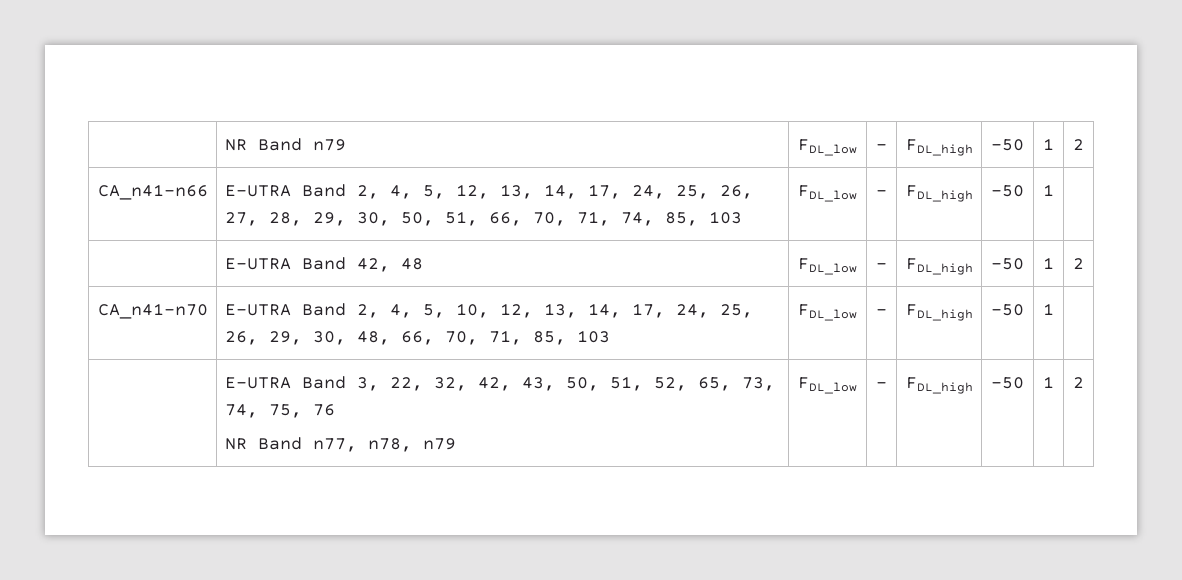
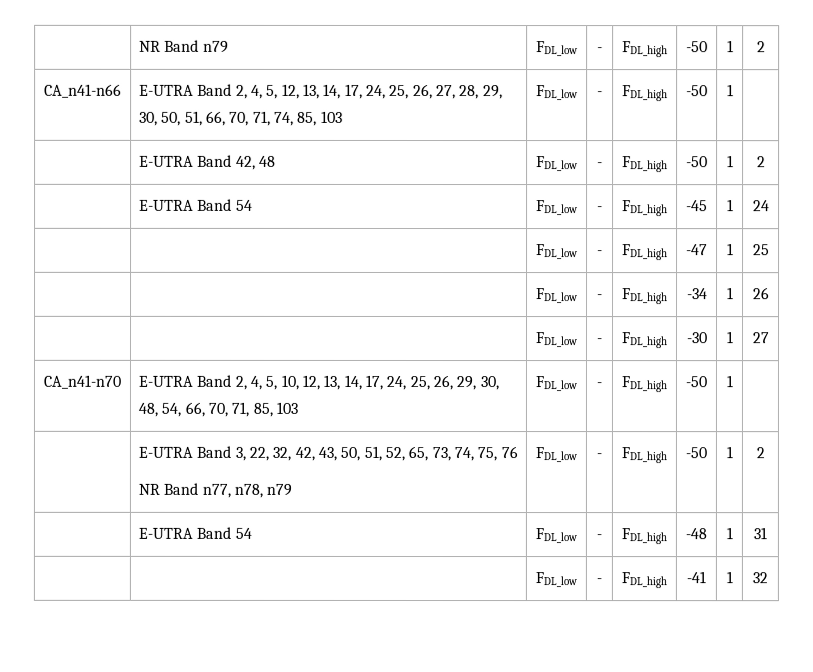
+ | E-UTRA Band 54 | FDL_low | - | FDL_high | -45 | 1 | 24
+ | | FDL_low | - | FDL_high | -47 | 1 | 25
+ | | FDL_low | - | FDL_high | -34 | 1 | 26
+ | | FDL_low | - | FDL_high | -30 | 1 | 27
- CA_n41-n70 | E-UTRA Band 2, 4, 5, 10, 12, 13, 14, 17, 24, 25, 26, 29, 30, 48, 66, 70, 71, 85, 103 | FDL_low | - | FDL_high | -50 | 1 |
+ CA_n41-n70 | E-UTRA Band 2, 4, 5, 10, 12, 13, 14, 17, 24, 25, 26, 29, 30, 48, 54, 66, 70, 71, 85, 103 | FDL_low | - | FDL_high | -50 | 1 |
+ | E-UTRA Band 54 | FDL_low | - | FDL_high | -48 | 1 | 31
+ | | FDL_low | - | FDL_high | -41 | 1 | 32

